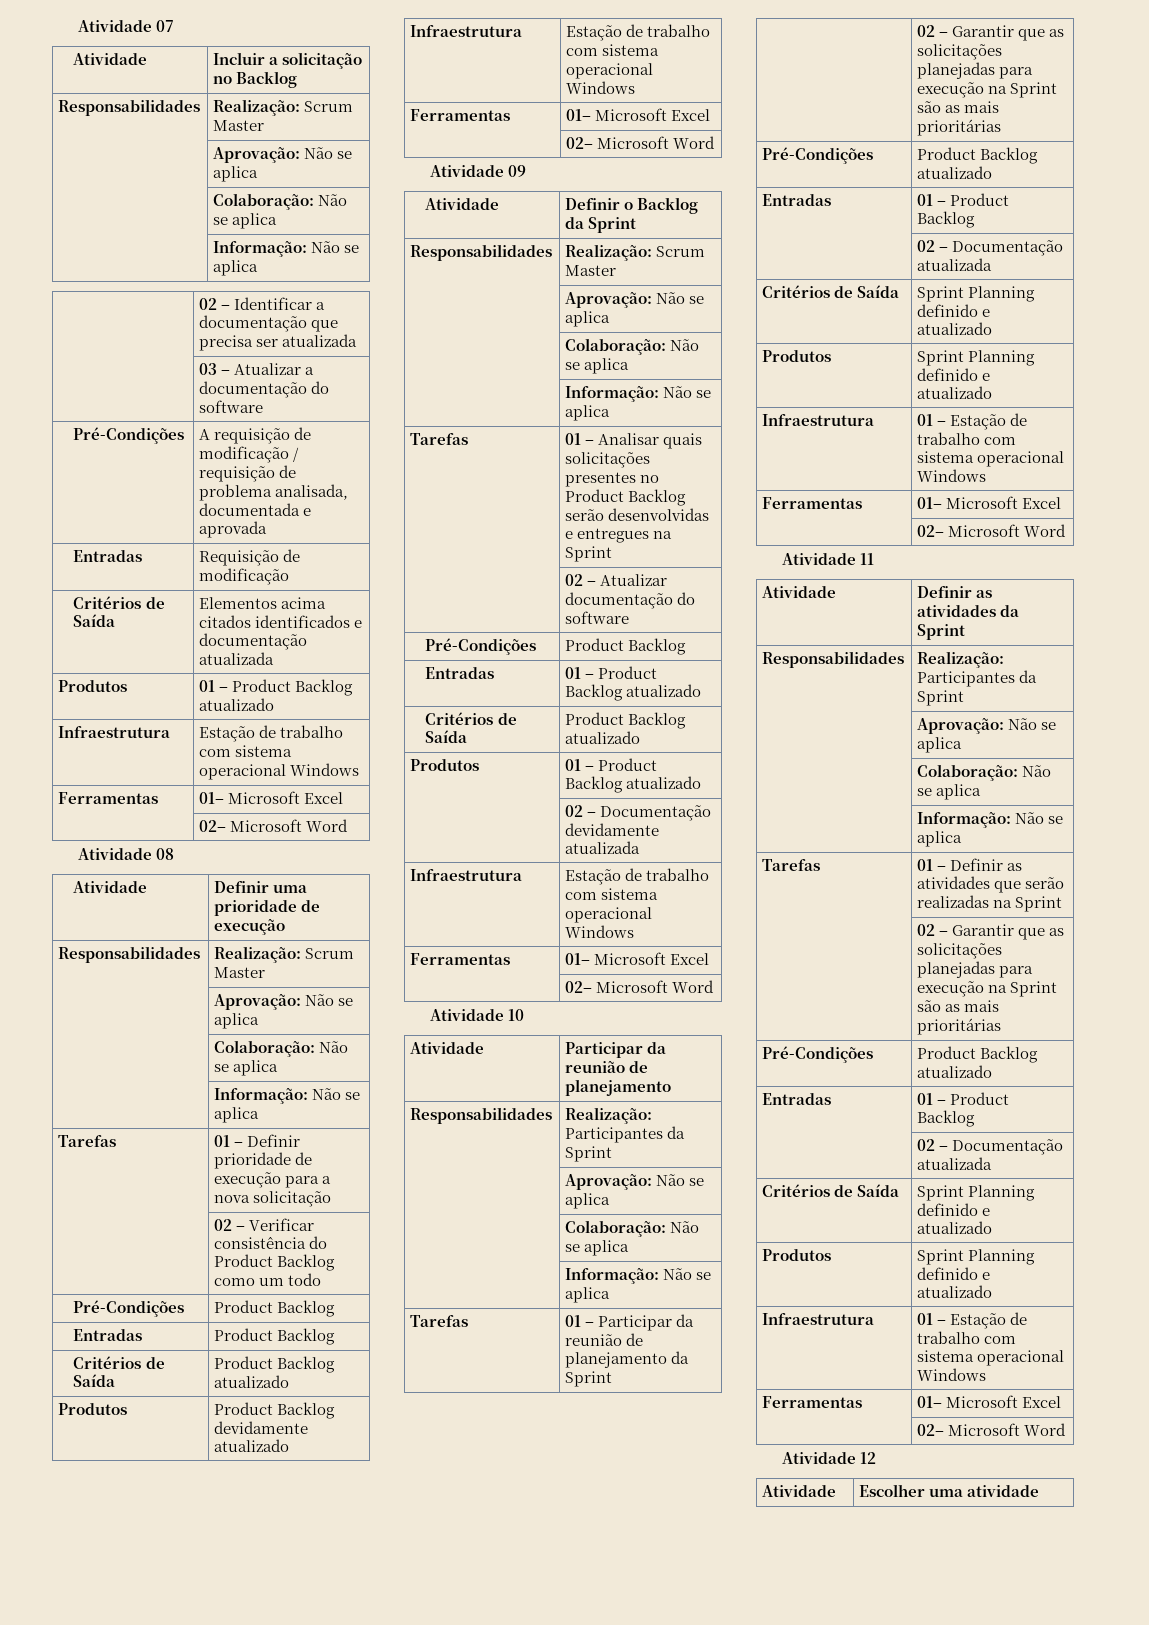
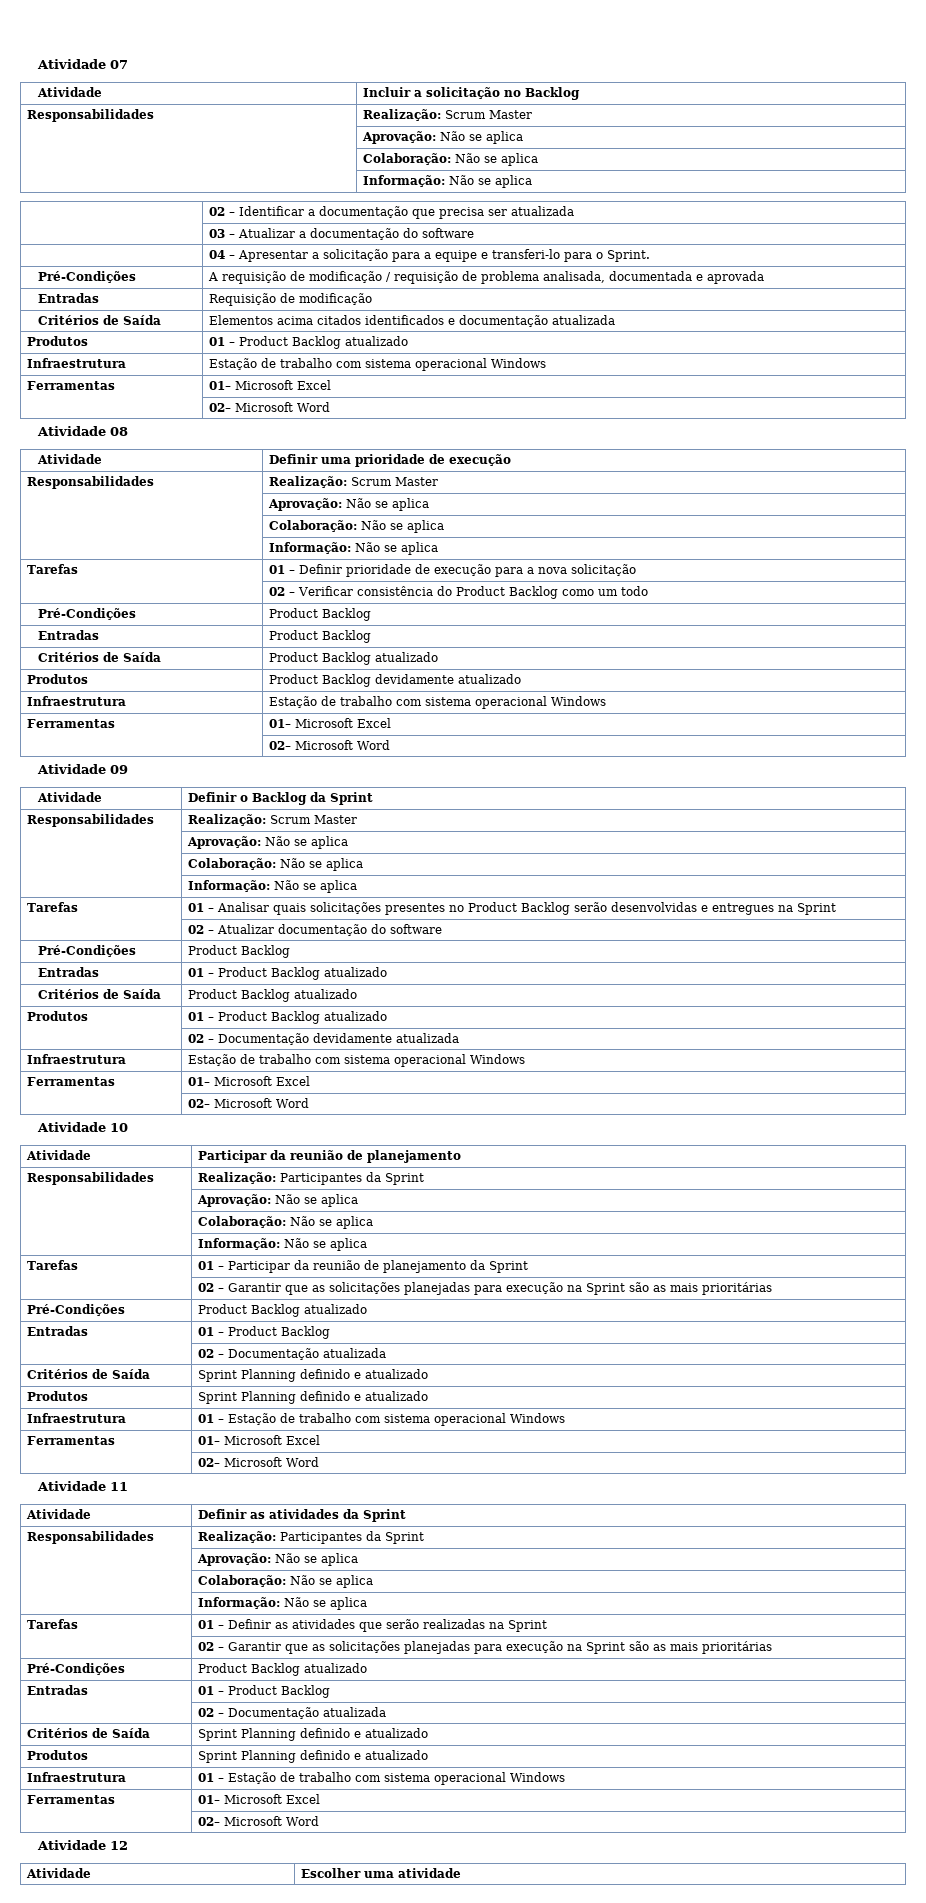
+ | 04 – Apresentar a solicitação para a equipe e transferi-lo para o Sprint.

